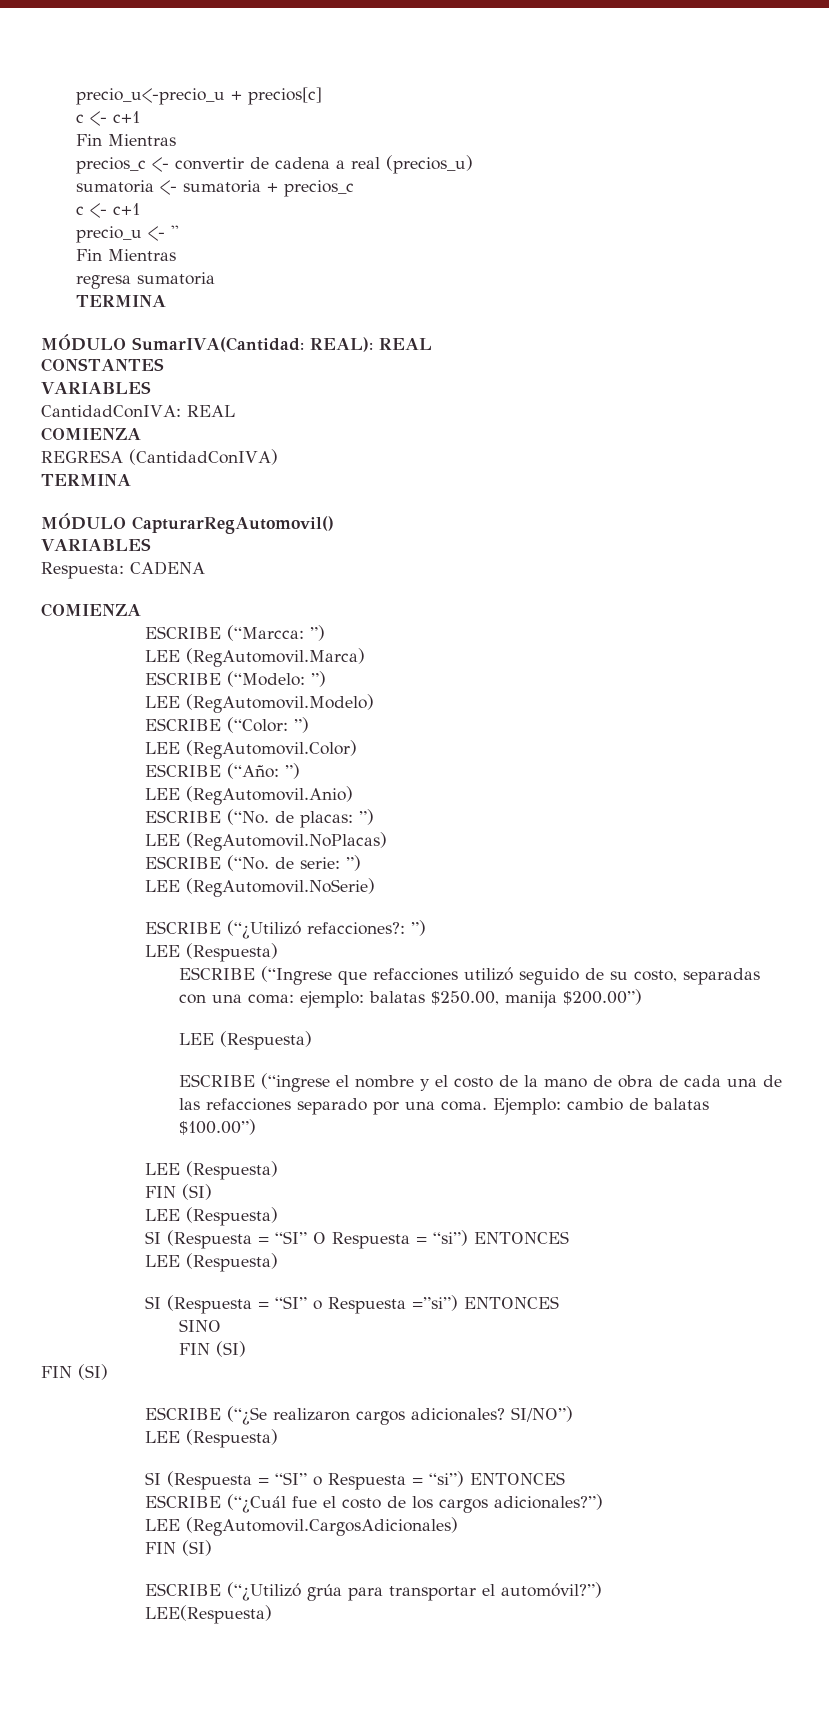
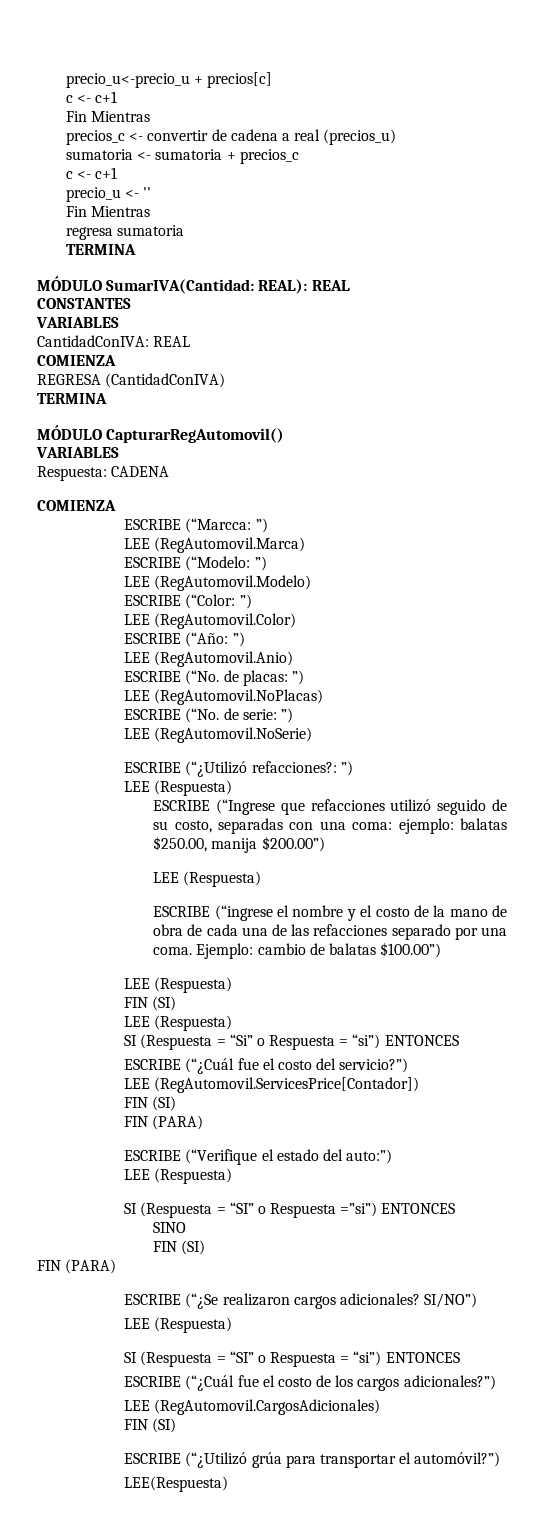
- SI (Respuesta = “SI” O Respuesta = “si”) ENTONCES
+ SI (Respuesta = “Si” o Respuesta = “si”) ENTONCES
+ ESCRIBE (“¿Cuál fue el costo del servicio?”)
+ LEE (RegAutomovil.ServicesPrice[Contador])
+ FIN (SI)
+ FIN (PARA)
+ ESCRIBE (“Verifique el estado del auto:”)
  SINO
  FIN (SI)
- FIN (SI)
+ FIN (PARA)

